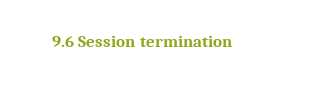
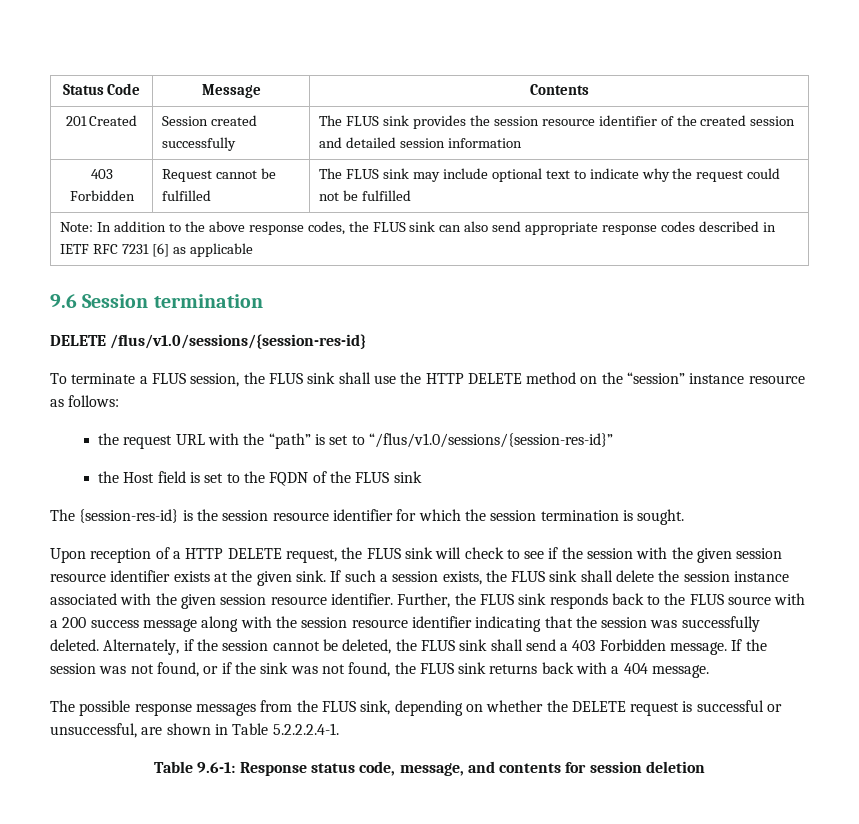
+ Status Code | Message | Contents
+ 201 Created | Session created successfully | The FLUS sink provides the session resource identifier of the created session and detailed session information
+ 403 Forbidden | Request cannot be fulfilled | The FLUS sink may include optional text to indicate why the request could not be fulfilled
+ Note: In addition to the above response codes, the FLUS sink can also send appropriate response codes described in IETF RFC 7231 [6] as applicable
  9.6 Session termination
+ DELETE /flus/v1.0/sessions/{session-res-id}
+ To terminate a FLUS session, the FLUS sink shall use the HTTP DELETE method on the “session” instance resource as follows:
+ the request URL with the “path” is set to “/flus/v1.0/sessions/{session-res-id}”
+ the Host field is set to the FQDN of the FLUS sink
+ The {session-res-id} is the session resource identifier for which the session termination is sought.
+ Upon reception of a HTTP DELETE request, the FLUS sink will check to see if the session with the given session resource identifier exists at the given sink. If such a session exists, the FLUS sink shall delete the session instance associated with the given session resource identifier. Further, the FLUS sink responds back to the FLUS source with a 200 success message along with the session resource identifier indicating that the session was successfully deleted. Alternately, if the session cannot be deleted, the FLUS sink shall send a 403 Forbidden message. If the session was not found, or if the sink was not found, the FLUS sink returns back with a 404 message.
+ The possible response messages from the FLUS sink, depending on whether the DELETE request is successful or unsuccessful, are shown in Table 5.2.2.2.4-1.
+ Table 9.6-1: Response status code, message, and contents for session deletion

